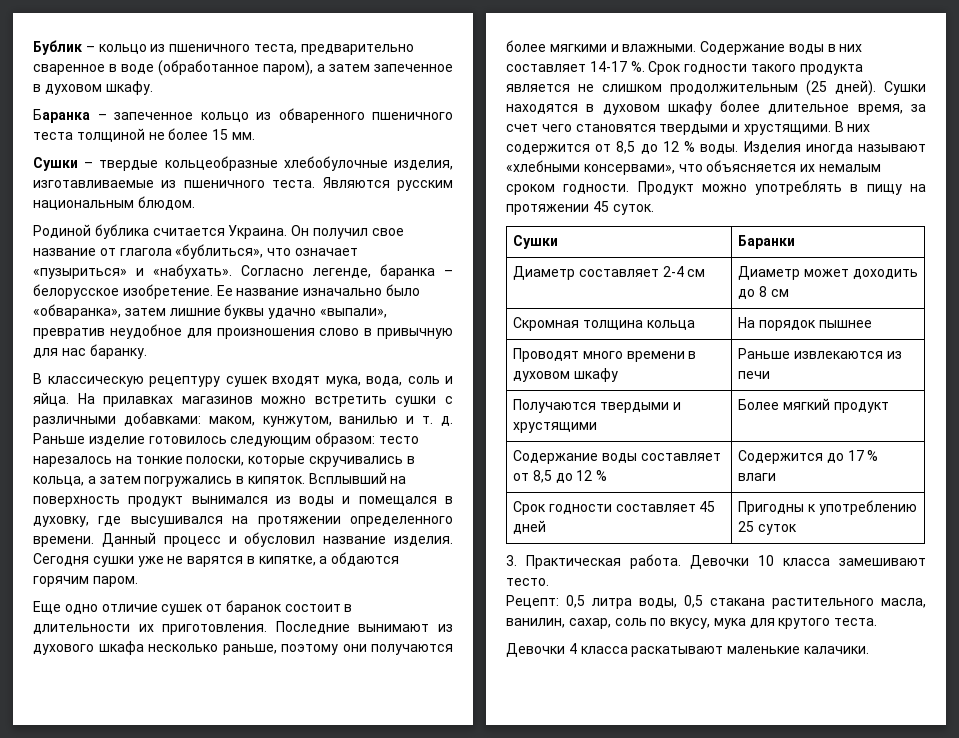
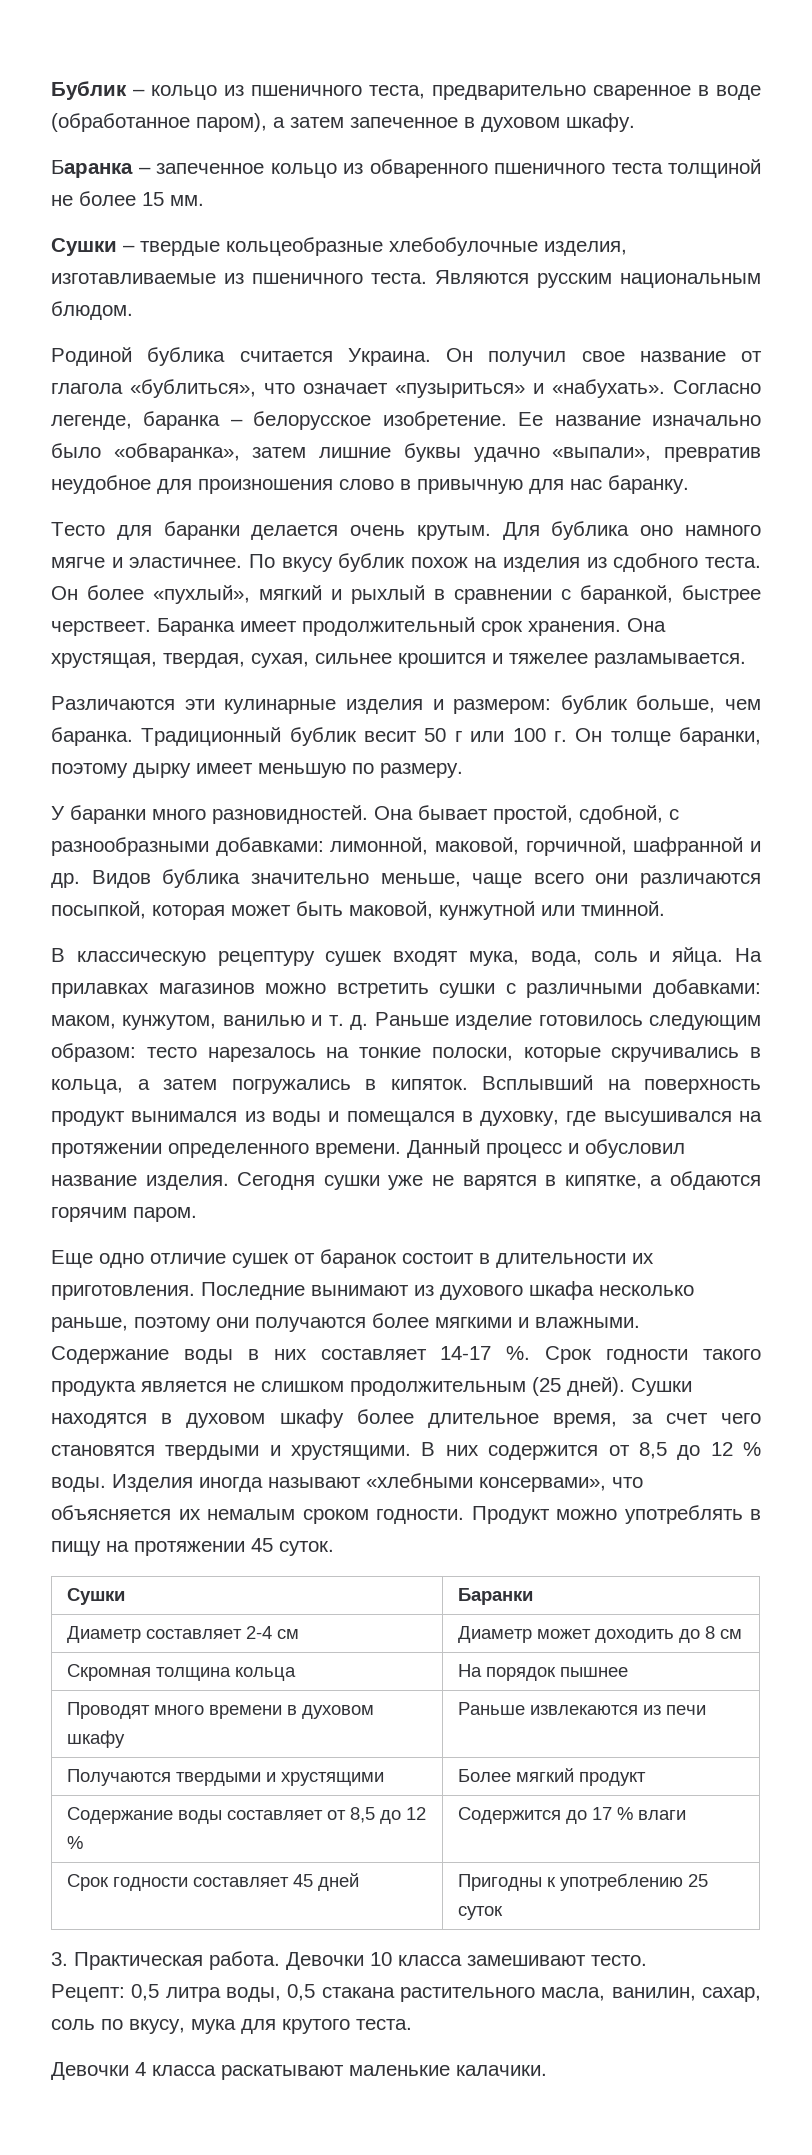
+ Тесто для баранки делается очень крутым. Для бублика оно намного мягче и эластичнее. По вкусу бублик похож на изделия из сдобного теста. Он более «пухлый», мягкий и рыхлый в сравнении с баранкой, быстрее черствеет. Баранка имеет продолжительный срок хранения. Она хрустящая, твердая, сухая, сильнее крошится и тяжелее разламывается.
+ Различаются эти кулинарные изделия и размером: бублик больше, чем баранка. Традиционный бублик весит 50 г или 100 г. Он толще баранки, поэтому дырку имеет меньшую по размеру.
+ У баранки много разновидностей. Она бывает простой, сдобной, с разнообразными добавками: лимонной, маковой, горчичной, шафранной и др. Видов бублика значительно меньше, чаще всего они различаются посыпкой, которая может быть маковой, кунжутной или тминной.

